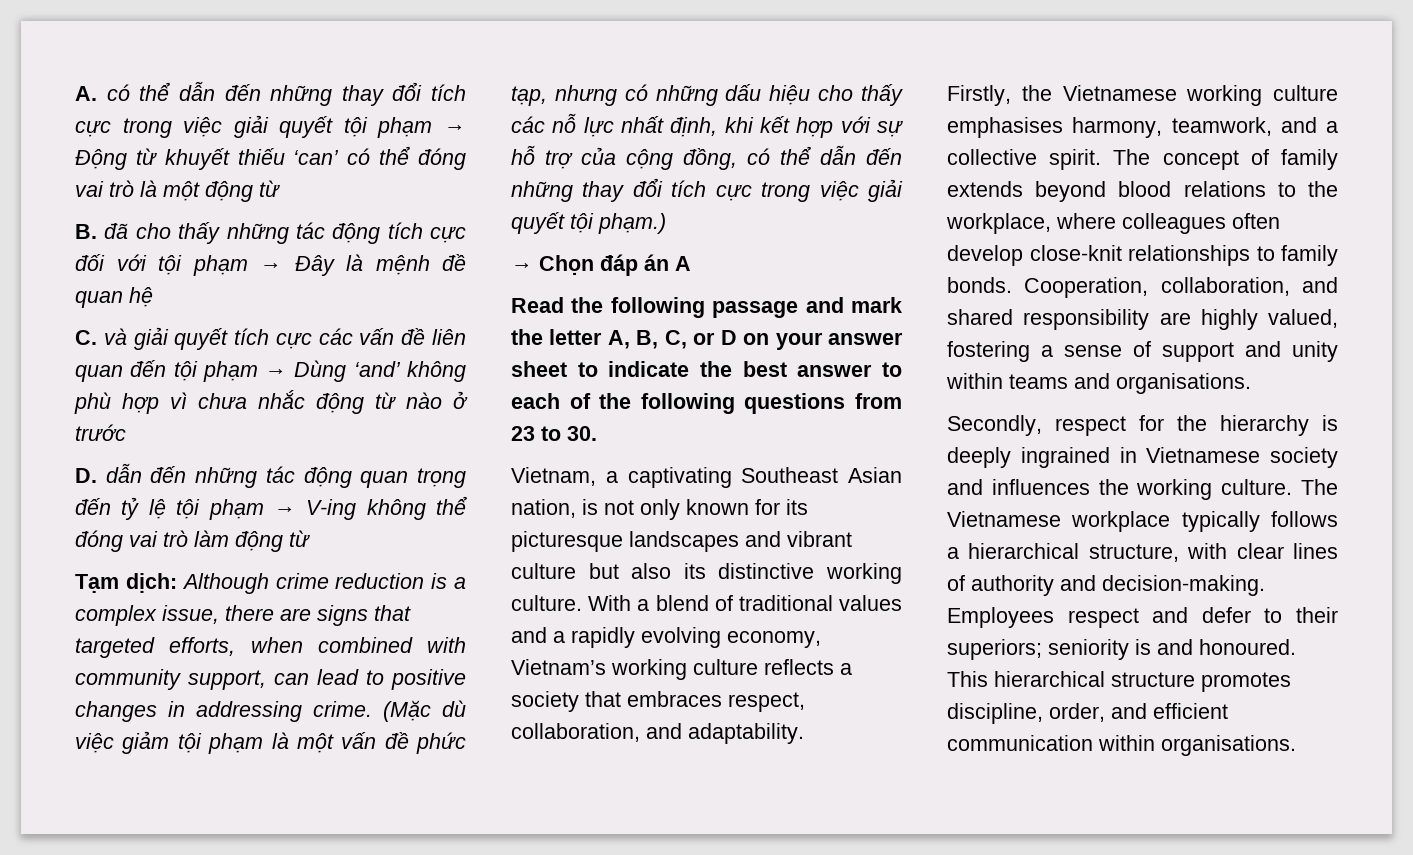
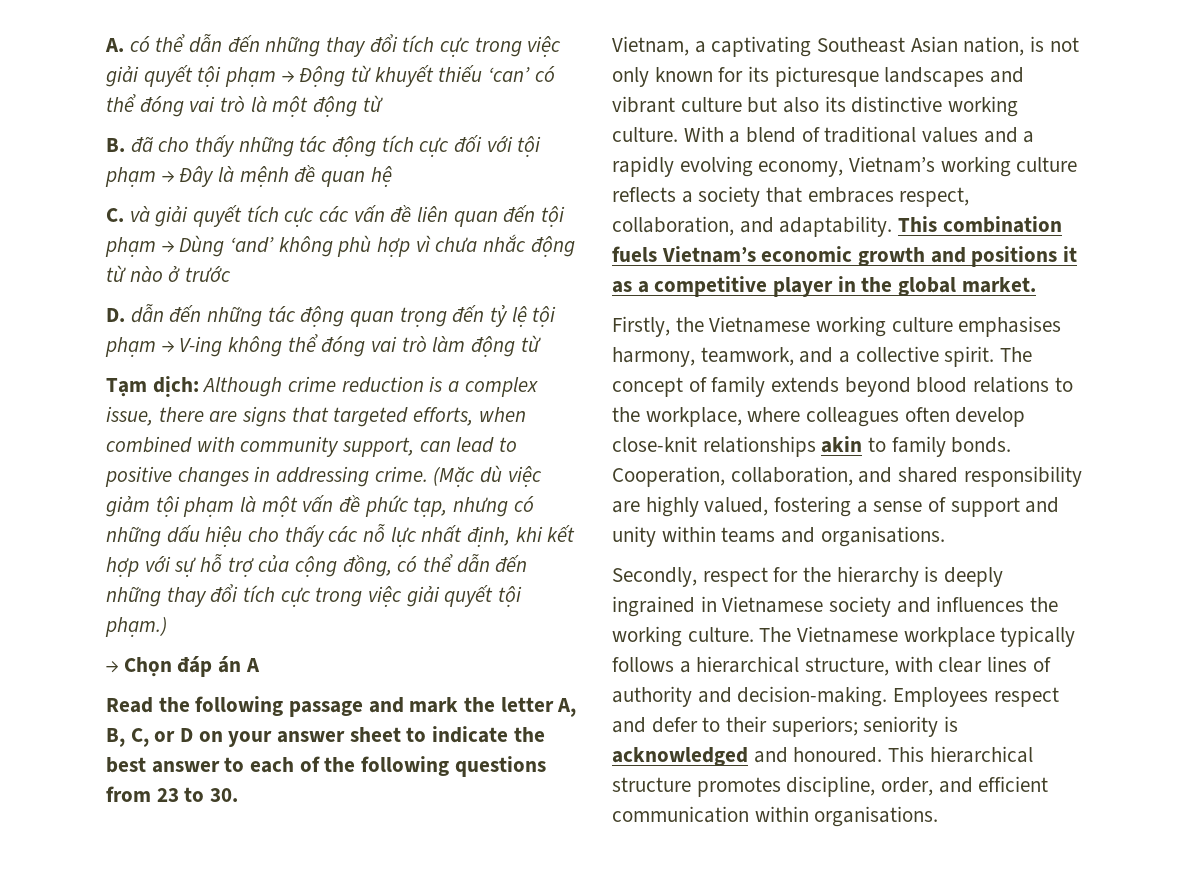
+ This combination fuels Vietnam’s economic growth and positions it as a competitive player in the global market.
- The concept of family extends beyond blood relations to the workplace, where colleagues often develop close-knit relationships to family bonds.
+ The concept of family extends beyond blood relations to the workplace, where colleagues often develop close-knit relationships akin to family bonds.
- Employees respect and defer to their superiors; seniority is and honoured.
+ Employees respect and defer to their superiors; seniority is acknowledged and honoured.

